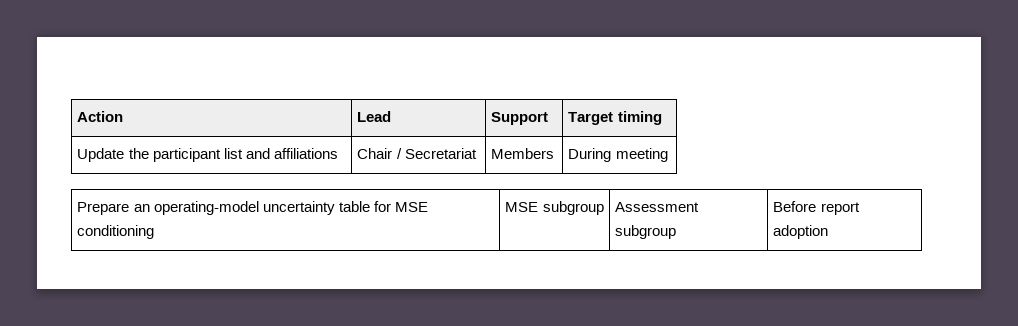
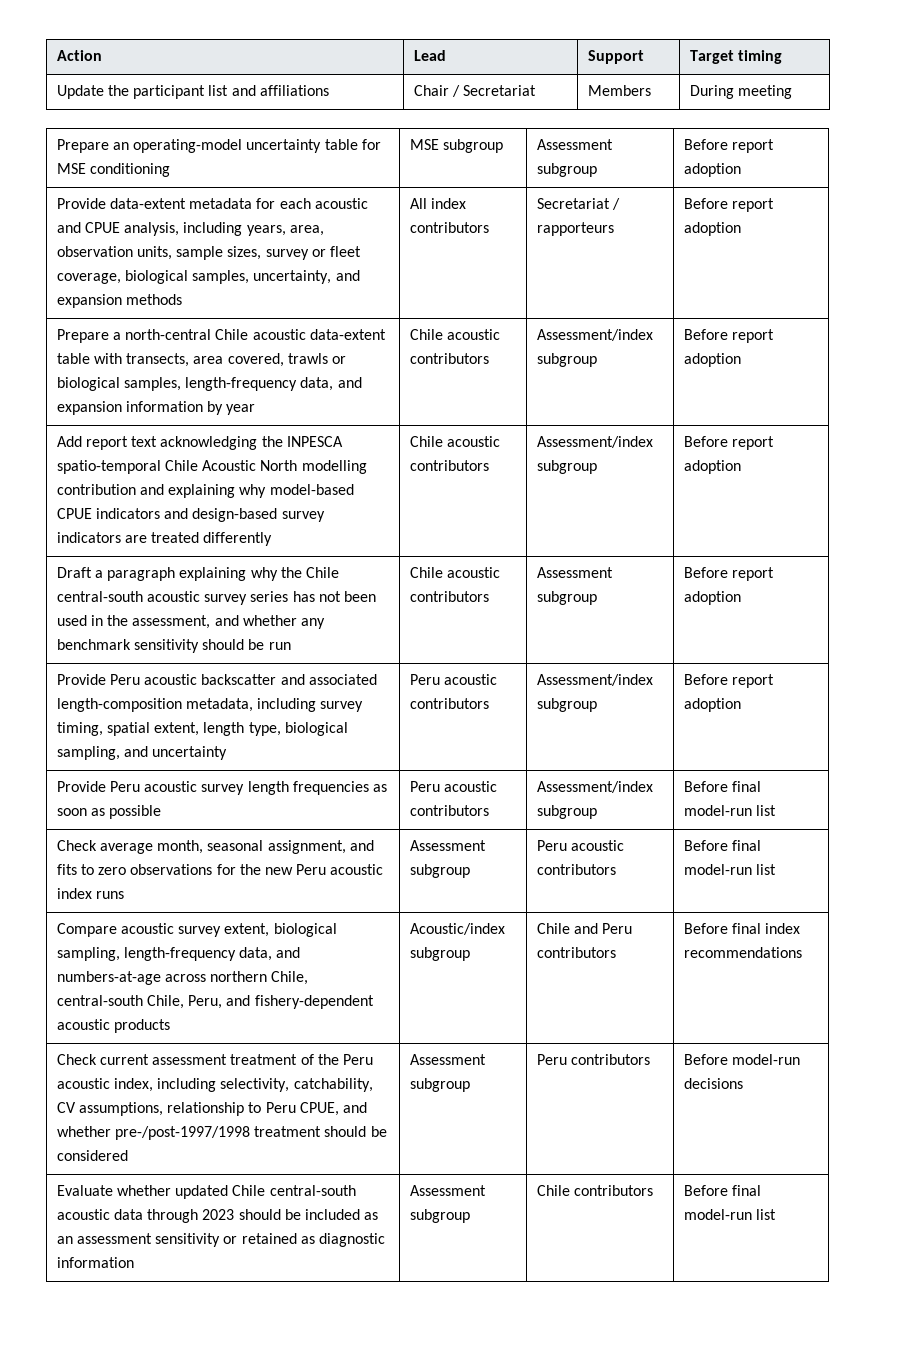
+ Provide data-extent metadata for each acoustic and CPUE analysis, including years, area, observation units, sample sizes, survey or fleet coverage, biological samples, uncertainty, and expansion methods | All index contributors | Secretariat / rapporteurs | Before report adoption
+ Prepare a north-central Chile acoustic data-extent table with transects, area covered, trawls or biological samples, length-frequency data, and expansion information by year | Chile acoustic contributors | Assessment/index subgroup | Before report adoption
+ Add report text acknowledging the INPESCA spatio-temporal Chile Acoustic North modelling contribution and explaining why model-based CPUE indicators and design-based survey indicators are treated differently | Chile acoustic contributors | Assessment/index subgroup | Before report adoption
+ Draft a paragraph explaining why the Chile central-south acoustic survey series has not been used in the assessment, and whether any benchmark sensitivity should be run | Chile acoustic contributors | Assessment subgroup | Before report adoption
+ Provide Peru acoustic backscatter and associated length-composition metadata, including survey timing, spatial extent, length type, biological sampling, and uncertainty | Peru acoustic contributors | Assessment/index subgroup | Before report adoption
+ Provide Peru acoustic survey length frequencies as soon as possible | Peru acoustic contributors | Assessment/index subgroup | Before final model-run list
+ Check average month, seasonal assignment, and fits to zero observations for the new Peru acoustic index runs | Assessment subgroup | Peru acoustic contributors | Before final model-run list
+ Compare acoustic survey extent, biological sampling, length-frequency data, and numbers-at-age across northern Chile, central-south Chile, Peru, and fishery-dependent acoustic products | Acoustic/index subgroup | Chile and Peru contributors | Before final index recommendations
+ Check current assessment treatment of the Peru acoustic index, including selectivity, catchability, CV assumptions, relationship to Peru CPUE, and whether pre-/post-1997/1998 treatment should be considered | Assessment subgroup | Peru contributors | Before model-run decisions
+ Evaluate whether updated Chile central-south acoustic data through 2023 should be included as an assessment sensitivity or retained as diagnostic information | Assessment subgroup | Chile contributors | Before final model-run list

